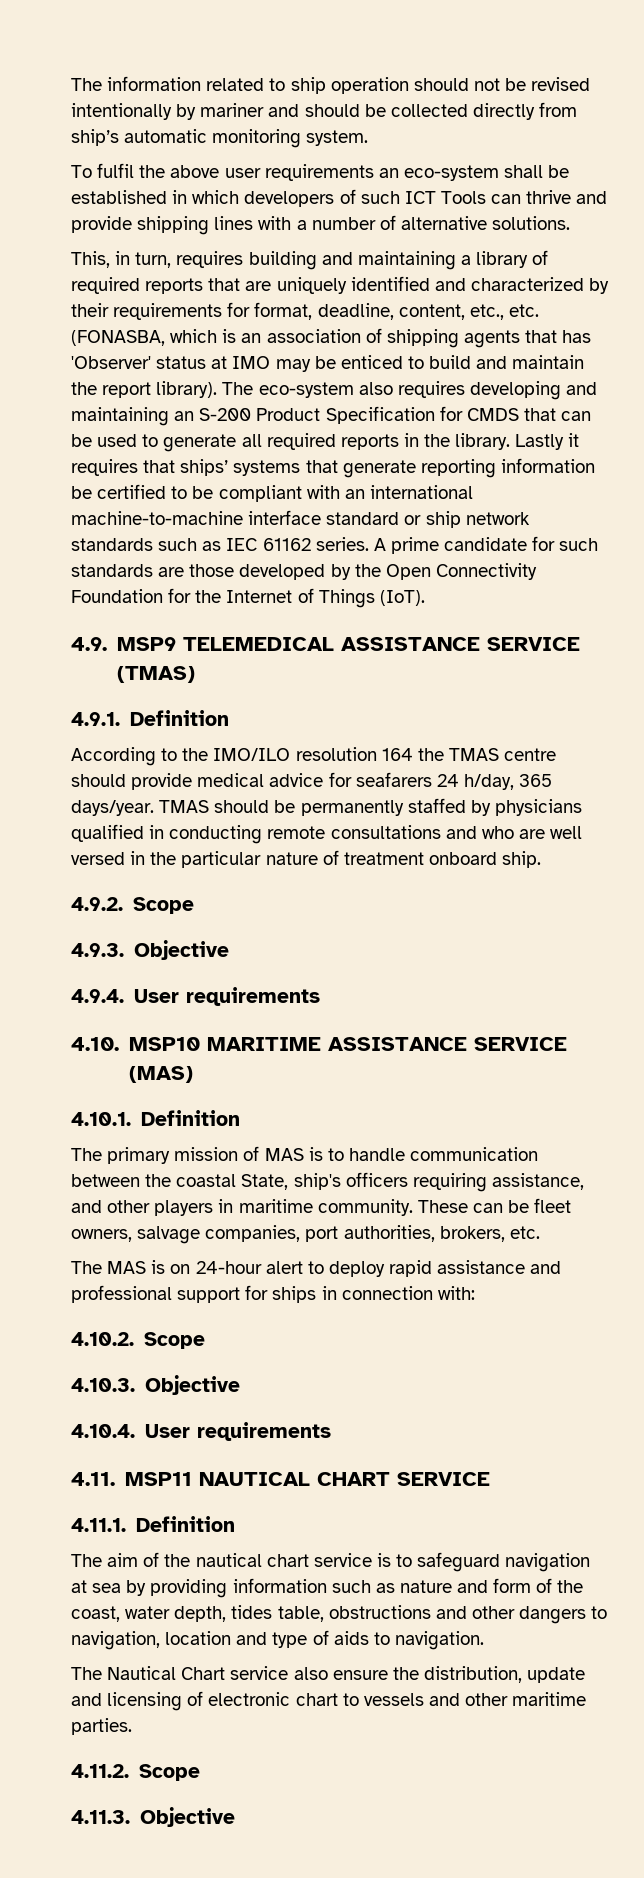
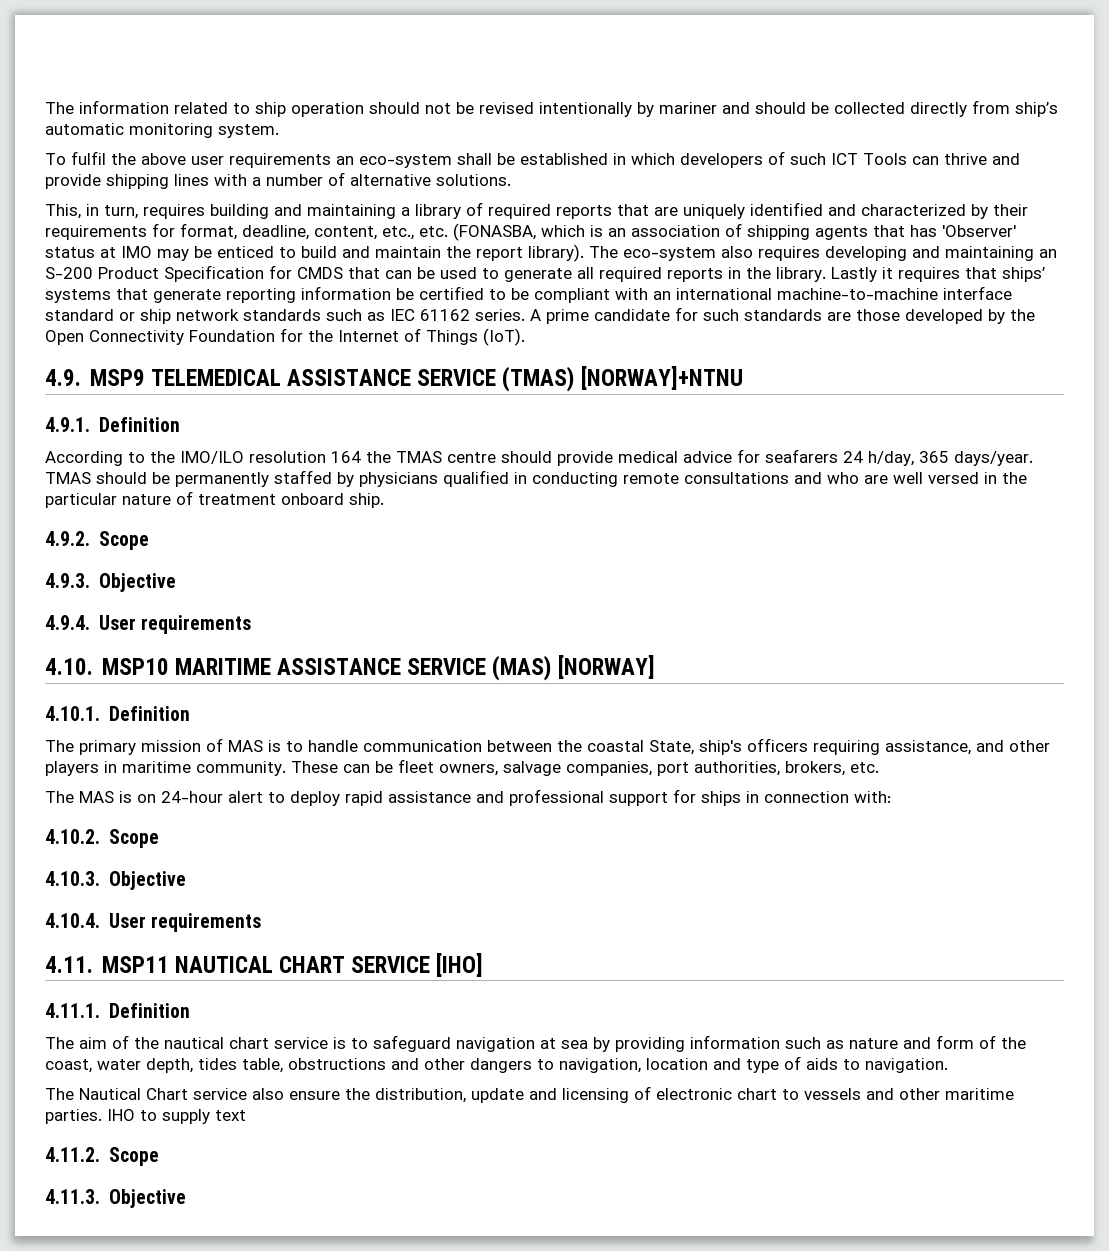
- 4.9. MSP9 TELEMEDICAL ASSISTANCE SERVICE (TMAS)
+ 4.9. MSP9 TELEMEDICAL ASSISTANCE SERVICE (TMAS) [NORWAY]+NTNU
- 4.10. MSP10 MARITIME ASSISTANCE SERVICE (MAS)
+ 4.10. MSP10 MARITIME ASSISTANCE SERVICE (MAS) [NORWAY]
- 4.11. MSP11 NAUTICAL CHART SERVICE
+ 4.11. MSP11 NAUTICAL CHART SERVICE [IHO]
+ IHO to supply text

